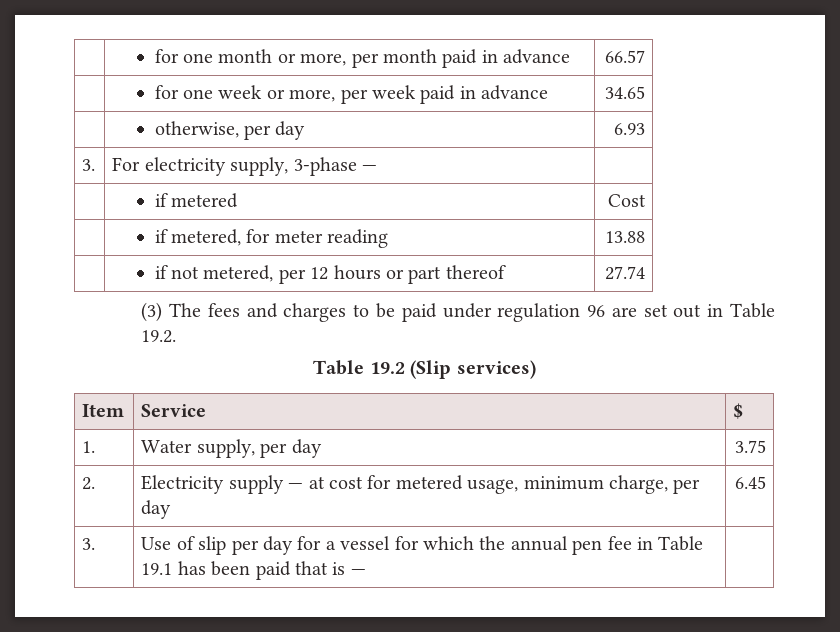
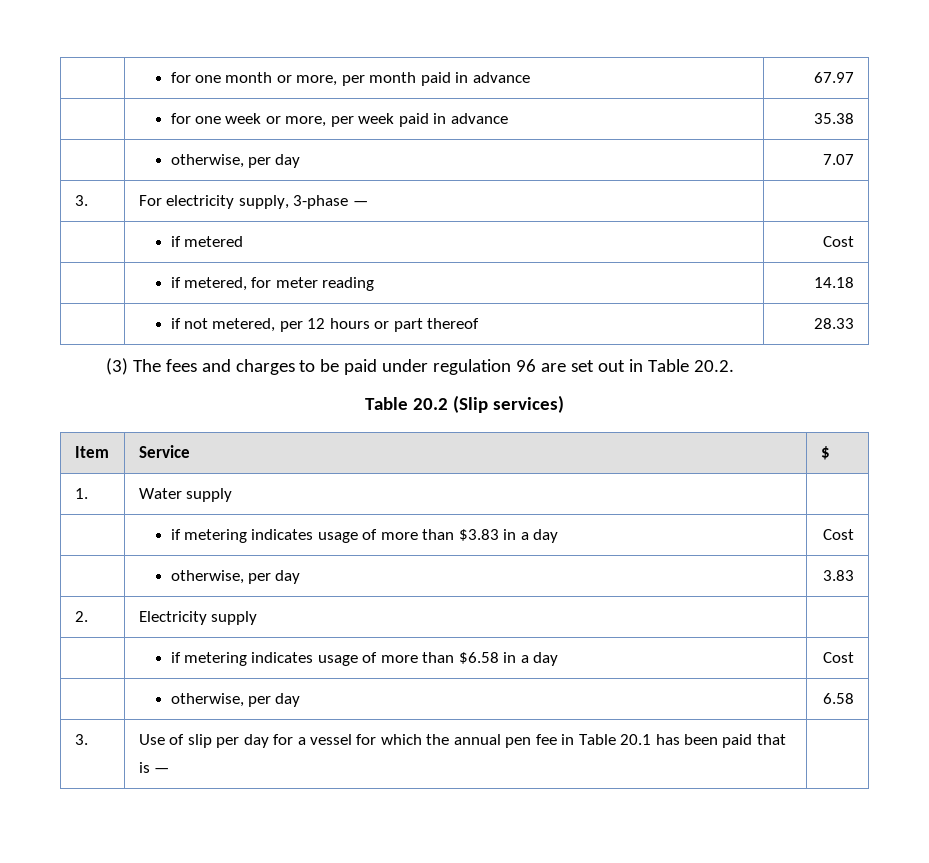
- | for one month or more, per month paid in advance | 66.57
+ | for one month or more, per month paid in advance | 67.97
- | for one week or more, per week paid in advance | 34.65
- | otherwise, per day | 6.93
+ | for one week or more, per week paid in advance | 35.38
+ | otherwise, per day | 7.07
- | if metered, for meter reading | 13.88
+ | if metered, for meter reading | 14.18
- | if not metered, per 12 hours or part thereof | 27.74
+ | if not metered, per 12 hours or part thereof | 28.33
- (3) The fees and charges to be paid under regulation 96 are set out in Table 19.2.
- Table 19.2 (Slip services)
+ (3) The fees and charges to be paid under regulation 96 are set out in Table 20.2.
+ Table 20.2 (Slip services)
- 1. | Water supply, per day | 3.75
+ 1. | Water supply |
+ | if metering indicates usage of more than $3.83 in a day | Cost
+ | otherwise, per day | 3.83
- 2. | Electricity supply — at cost for metered usage, minimum charge, per day | 6.45
+ 2. | Electricity supply |
+ | if metering indicates usage of more than $6.58 in a day | Cost
+ | otherwise, per day | 6.58
- 3. | Use of slip per day for a vessel for which the annual pen fee in Table 19.1 has been paid that is — |
+ 3. | Use of slip per day for a vessel for which the annual pen fee in Table 20.1 has been paid that is — |

